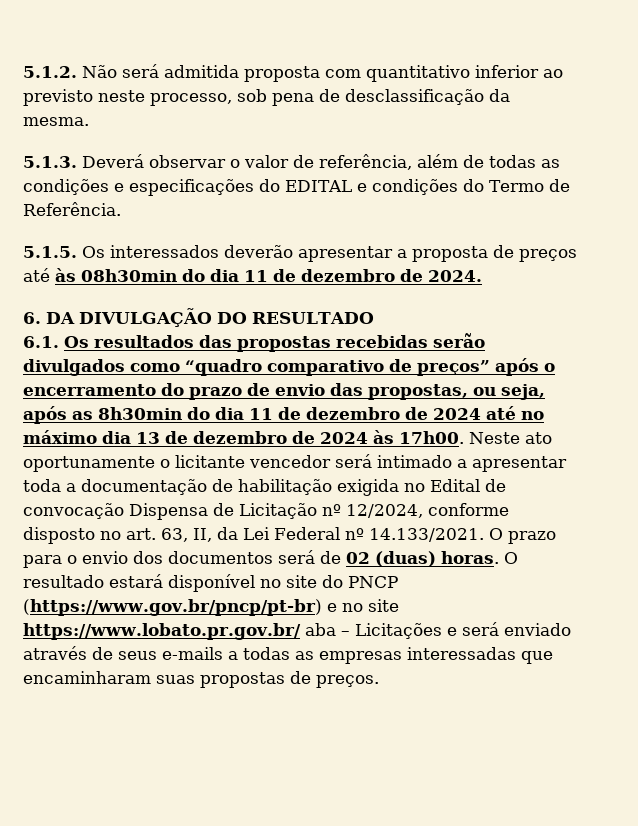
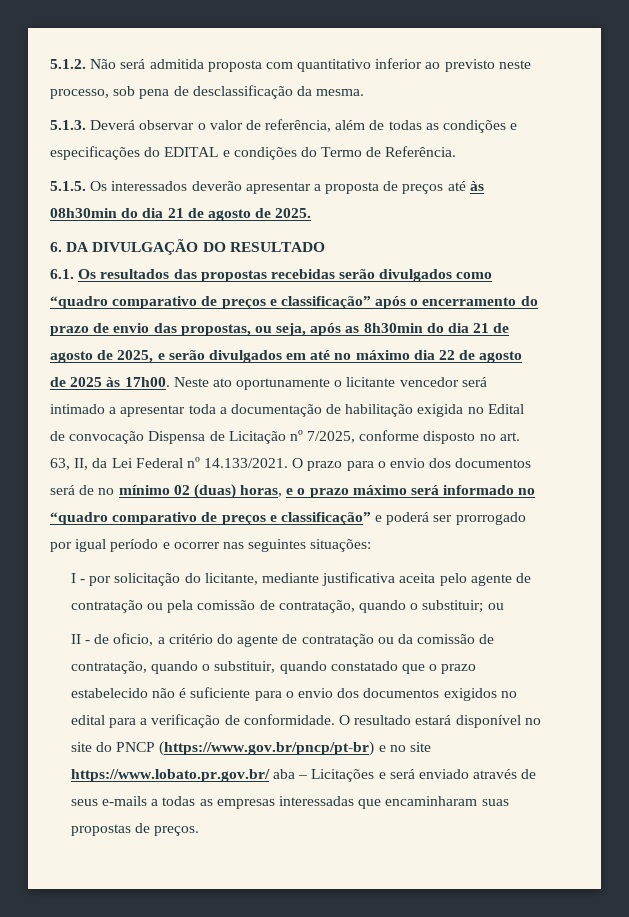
- 5.1.5. Os interessados deverão apresentar a proposta de preços até às 08h30min do dia 11 de dezembro de 2024.
+ 5.1.5. Os interessados deverão apresentar a proposta de preços até às 08h30min do dia 21 de agosto de 2025.
- 6.1. Os resultados das propostas recebidas serão divulgados como “quadro comparativo de preços” após o encerramento do prazo de envio das propostas, ou seja, após as 8h30min do dia 11 de dezembro de 2024 até no máximo dia 13 de dezembro de 2024 às 17h00.
+ 6.1. Os resultados das propostas recebidas serão divulgados como “quadro comparativo de preços e classificação” após o encerramento do prazo de envio das propostas, ou seja, após as 8h30min do dia 21 de agosto de 2025, e serão divulgados em até no máximo dia 22 de agosto de 2025 às 17h00.
- Neste ato oportunamente o licitante vencedor será intimado a apresentar toda a documentação de habilitação exigida no Edital de convocação Dispensa de Licitação nº 12/2024, conforme disposto no art. 63, II, da Lei Federal nº 14.133/2021. O prazo para o envio dos documentos será de 02 (duas) horas.
+ Neste ato oportunamente o licitante vencedor será intimado a apresentar toda a documentação de habilitação exigida no Edital de convocação Dispensa de Licitação nº 7/2025, conforme disposto no art. 63, II, da Lei Federal nº 14.133/2021. O prazo para o envio dos documentos será de no mínimo 02 (duas) horas, e o prazo máximo será informado no “quadro comparativo de preços e classificação” e poderá ser prorrogado por igual período e ocorrer nas seguintes situações:
+ I - por solicitação do licitante, mediante justificativa aceita pelo agente de contratação ou pela comissão de contratação, quando o substituir; ou
+ II - de oficio, a critério do agente de contratação ou da comissão de contratação, quando o substituir, quando constatado que o prazo estabelecido não é suficiente para o envio dos documentos exigidos no edital para a verificação de conformidade.

